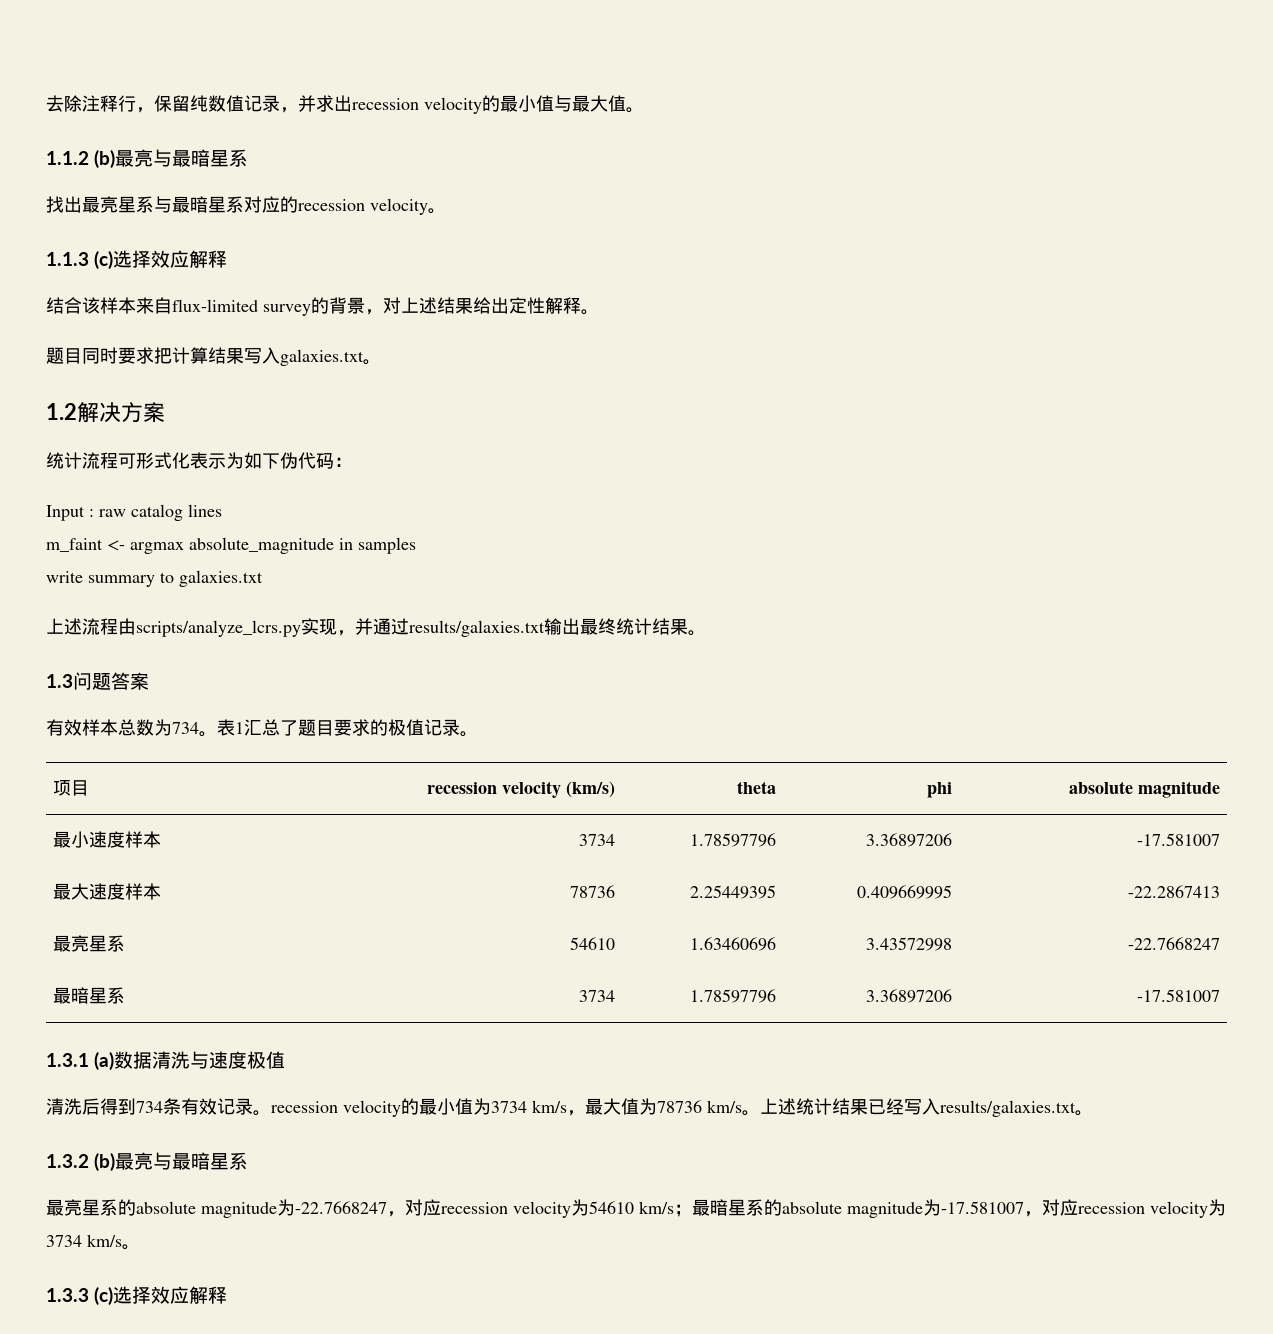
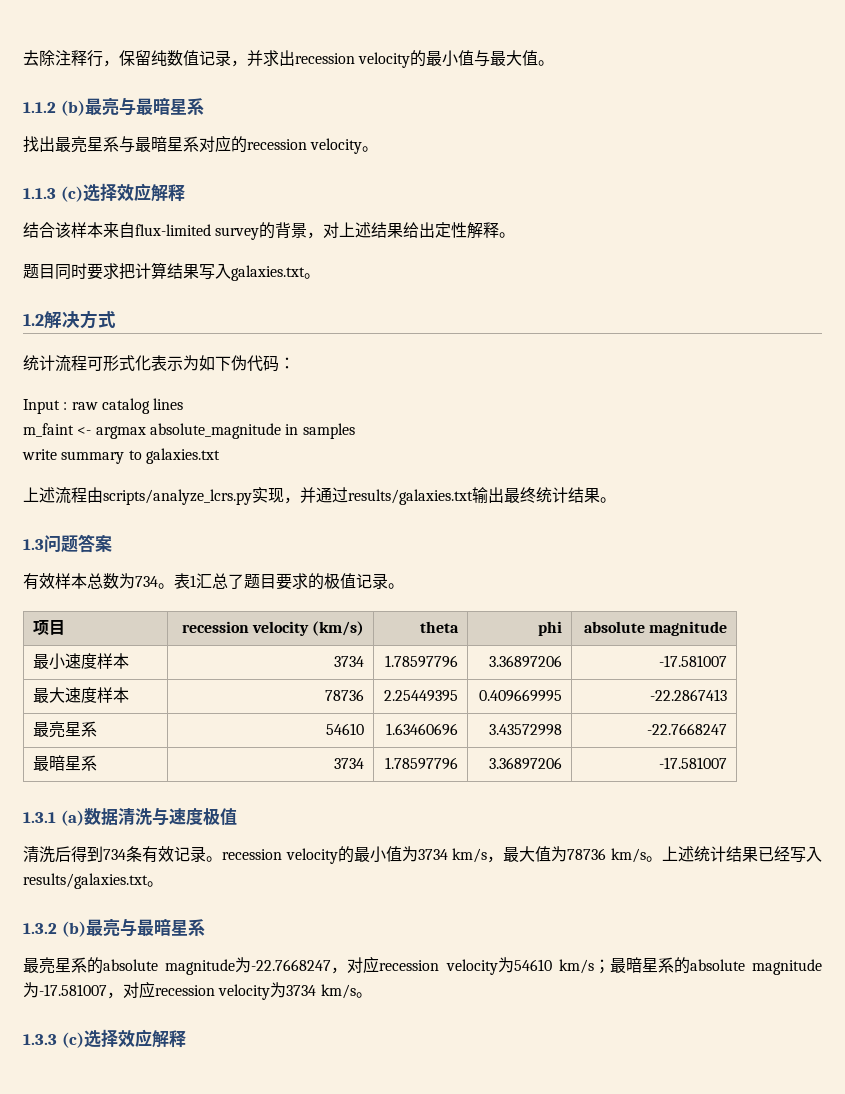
- 1.2解决方案
+ 1.2解决方式

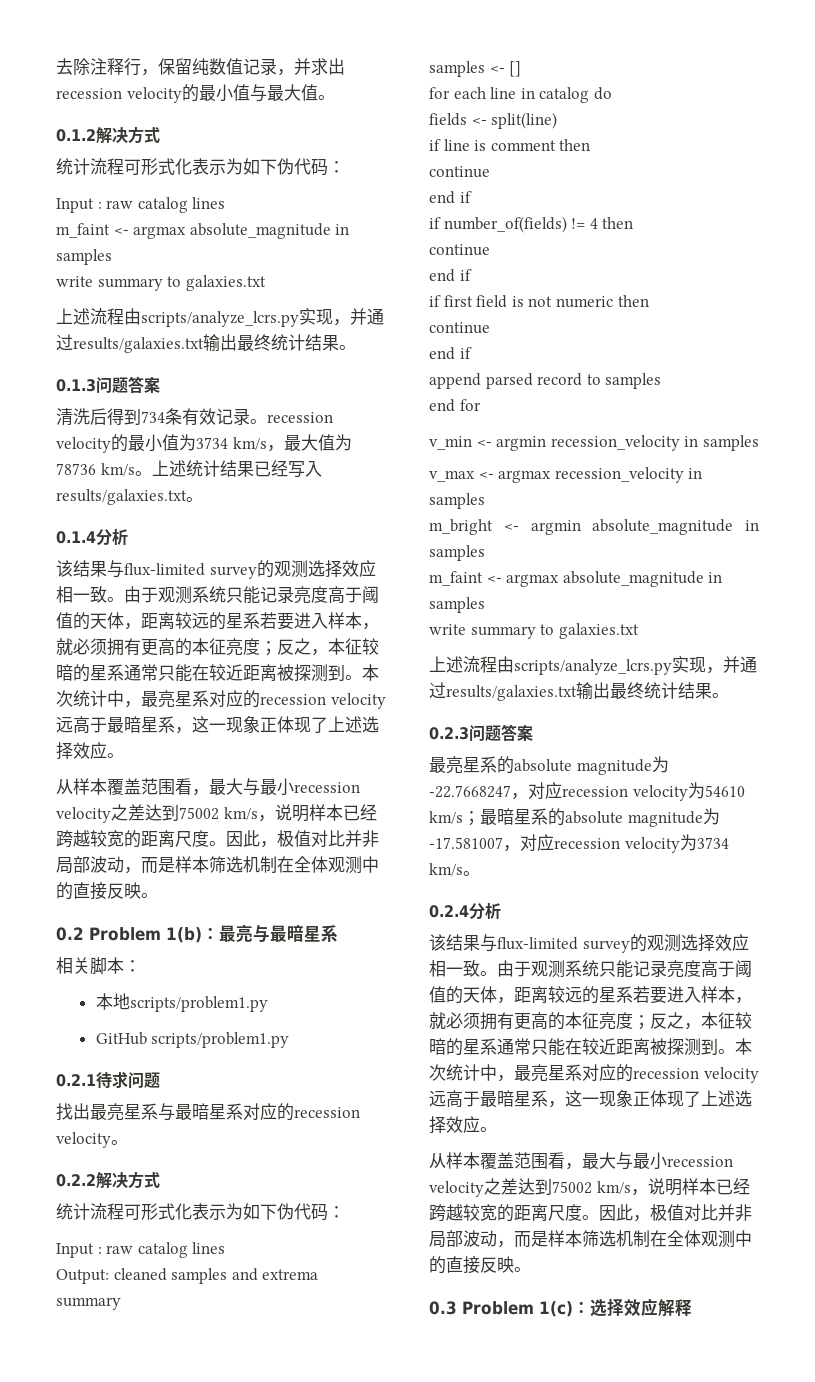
- 1.1.2 (b)最亮与最暗星系
- 找出最亮星系与最暗星系对应的recession velocity。
- 1.1.3 (c)选择效应解释
- 结合该样本来自flux-limited survey的背景，对上述结果给出定性解释。
- 题目同时要求把计算结果写入galaxies.txt。
- 1.2解决方式
+ 0.1.2解决方式
- 1.3问题答案
- 有效样本总数为734。表1汇总了题目要求的极值记录。
- 项目 | recession velocity (km/s) | theta | phi | absolute magnitude
- 最小速度样本 | 3734 | 1.78597796 | 3.36897206 | -17.581007
- 最大速度样本 | 78736 | 2.25449395 | 0.409669995 | -22.2867413
- 最亮星系 | 54610 | 1.63460696 | 3.43572998 | -22.7668247
- 最暗星系 | 3734 | 1.78597796 | 3.36897206 | -17.581007
- 1.3.1 (a)数据清洗与速度极值
+ 0.1.3问题答案
- 1.3.2 (b)最亮与最暗星系
+ 0.1.4分析
+ 该结果与flux-limited survey的观测选择效应相一致。由于观测系统只能记录亮度高于阈值的天体，距离较远的星系若要进入样本，就必须拥有更高的本征亮度；反之，本征较暗的星系通常只能在较近距离被探测到。本次统计中，最亮星系对应的recession velocity远高于最暗星系，这一现象正体现了上述选择效应。
+ 从样本覆盖范围看，最大与最小recession velocity之差达到75002 km/s，说明样本已经跨越较宽的距离尺度。因此，极值对比并非局部波动，而是样本筛选机制在全体观测中的直接反映。
+ 0.2 Problem 1(b)：最亮与最暗星系
+ 相关脚本：
+ 本地scripts/problem1.py
+ GitHub scripts/problem1.py
+ 0.2.1待求问题
+ 找出最亮星系与最暗星系对应的recession velocity。
+ 0.2.2解决方式
+ 统计流程可形式化表示为如下伪代码：
+ Input : raw catalog lines
+ Output: cleaned samples and extrema summary
+ samples <- []
+ for each line in catalog do
+ fields <- split(line)
+ if line is comment then
+ continue
+ end if
+ if number_of(fields) != 4 then
+ continue
+ end if
+ if first field is not numeric then
+ continue
+ end if
+ append parsed record to samples
+ end for
+ v_min <- argmin recession_velocity in samples
+ v_max <- argmax recession_velocity in samples
+ m_bright <- argmin absolute_magnitude in samples
+ m_faint <- argmax absolute_magnitude in samples
+ write summary to galaxies.txt
+ 上述流程由scripts/analyze_lcrs.py实现，并通过results/galaxies.txt输出最终统计结果。
+ 0.2.3问题答案
- 1.3.3 (c)选择效应解释
+ 0.2.4分析
+ 该结果与flux-limited survey的观测选择效应相一致。由于观测系统只能记录亮度高于阈值的天体，距离较远的星系若要进入样本，就必须拥有更高的本征亮度；反之，本征较暗的星系通常只能在较近距离被探测到。本次统计中，最亮星系对应的recession velocity远高于最暗星系，这一现象正体现了上述选择效应。
+ 从样本覆盖范围看，最大与最小recession velocity之差达到75002 km/s，说明样本已经跨越较宽的距离尺度。因此，极值对比并非局部波动，而是样本筛选机制在全体观测中的直接反映。
+ 0.3 Problem 1(c)：选择效应解释

